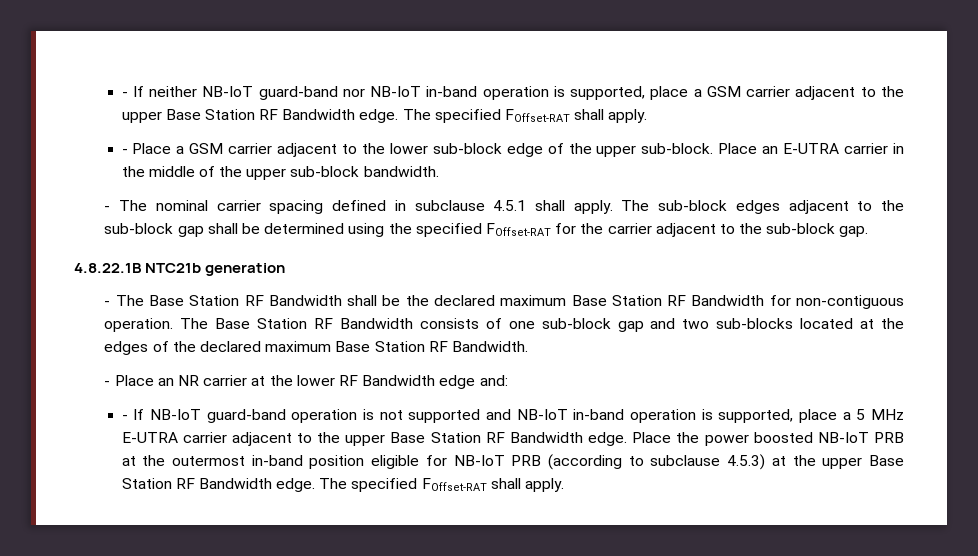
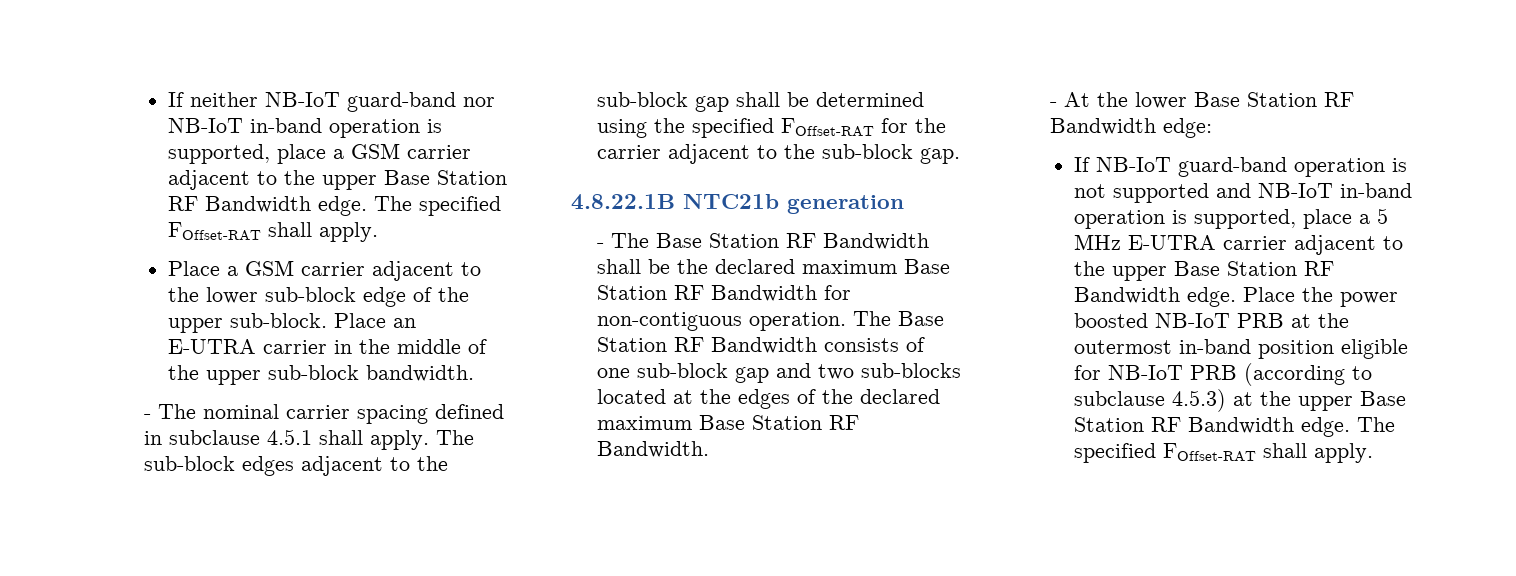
- - If neither NB-IoT guard-band nor NB-IoT in-band operation is supported, place a GSM carrier adjacent to the upper Base Station RF Bandwidth edge.
+ If neither NB-IoT guard-band nor NB-IoT in-band operation is supported, place a GSM carrier adjacent to the upper Base Station RF Bandwidth edge.
- - Place a GSM carrier adjacent to the lower sub-block edge of the upper sub-block.
+ Place a GSM carrier adjacent to the lower sub-block edge of the upper sub-block.
- - Place an NR carrier at the lower RF Bandwidth edge and:
- - If NB-IoT guard-band operation is not supported and NB-IoT in-band operation is supported, place a 5 MHz E-UTRA carrier adjacent to the upper Base Station RF Bandwidth edge.
+ - At the lower Base Station RF Bandwidth edge:
+ If NB-IoT guard-band operation is not supported and NB-IoT in-band operation is supported, place a 5 MHz E-UTRA carrier adjacent to the upper Base Station RF Bandwidth edge.

